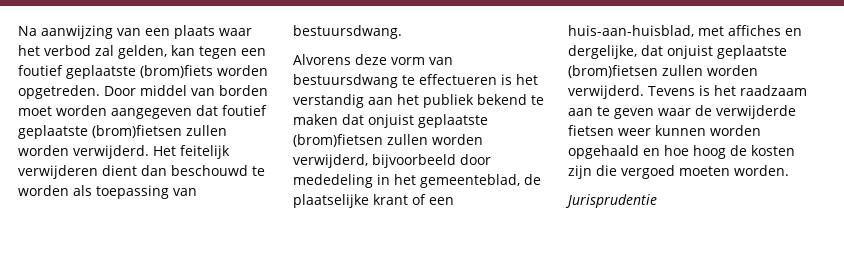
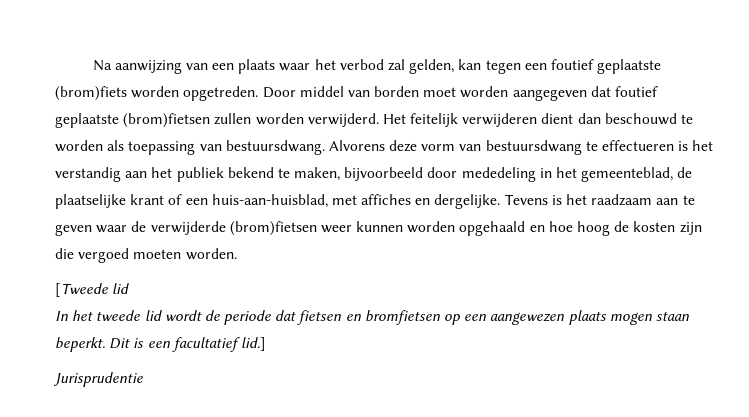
- Het feitelijk verwijderen dient dan beschouwd te worden als toepassing van bestuursdwang.
- Alvorens deze vorm van bestuursdwang te effectueren is het verstandig aan het publiek bekend te maken dat onjuist geplaatste (brom)fietsen zullen worden verwijderd, bijvoorbeeld door mededeling in het gemeenteblad, de plaatselijke krant of een huis-aan-huisblad, met affiches en dergelijke, dat onjuist geplaatste (brom)fietsen zullen worden verwijderd.
+ Het feitelijk verwijderen dient dan beschouwd te worden als toepassing van bestuursdwang. Alvorens deze vorm van bestuursdwang te effectueren is het verstandig aan het publiek bekend te maken, bijvoorbeeld door mededeling in het gemeenteblad, de plaatselijke krant of een huis-aan-huisblad, met affiches en dergelijke.
- Tevens is het raadzaam aan te geven waar de verwijderde fietsen weer kunnen worden opgehaald en hoe hoog de kosten zijn die vergoed moeten worden.
+ Tevens is het raadzaam aan te geven waar de verwijderde (brom)fietsen weer kunnen worden opgehaald en hoe hoog de kosten zijn die vergoed moeten worden.
+ [Tweede lid
+ In het tweede lid wordt de periode dat fietsen en bromfietsen op een aangewezen plaats mogen staan beperkt. Dit is een facultatief lid.]

